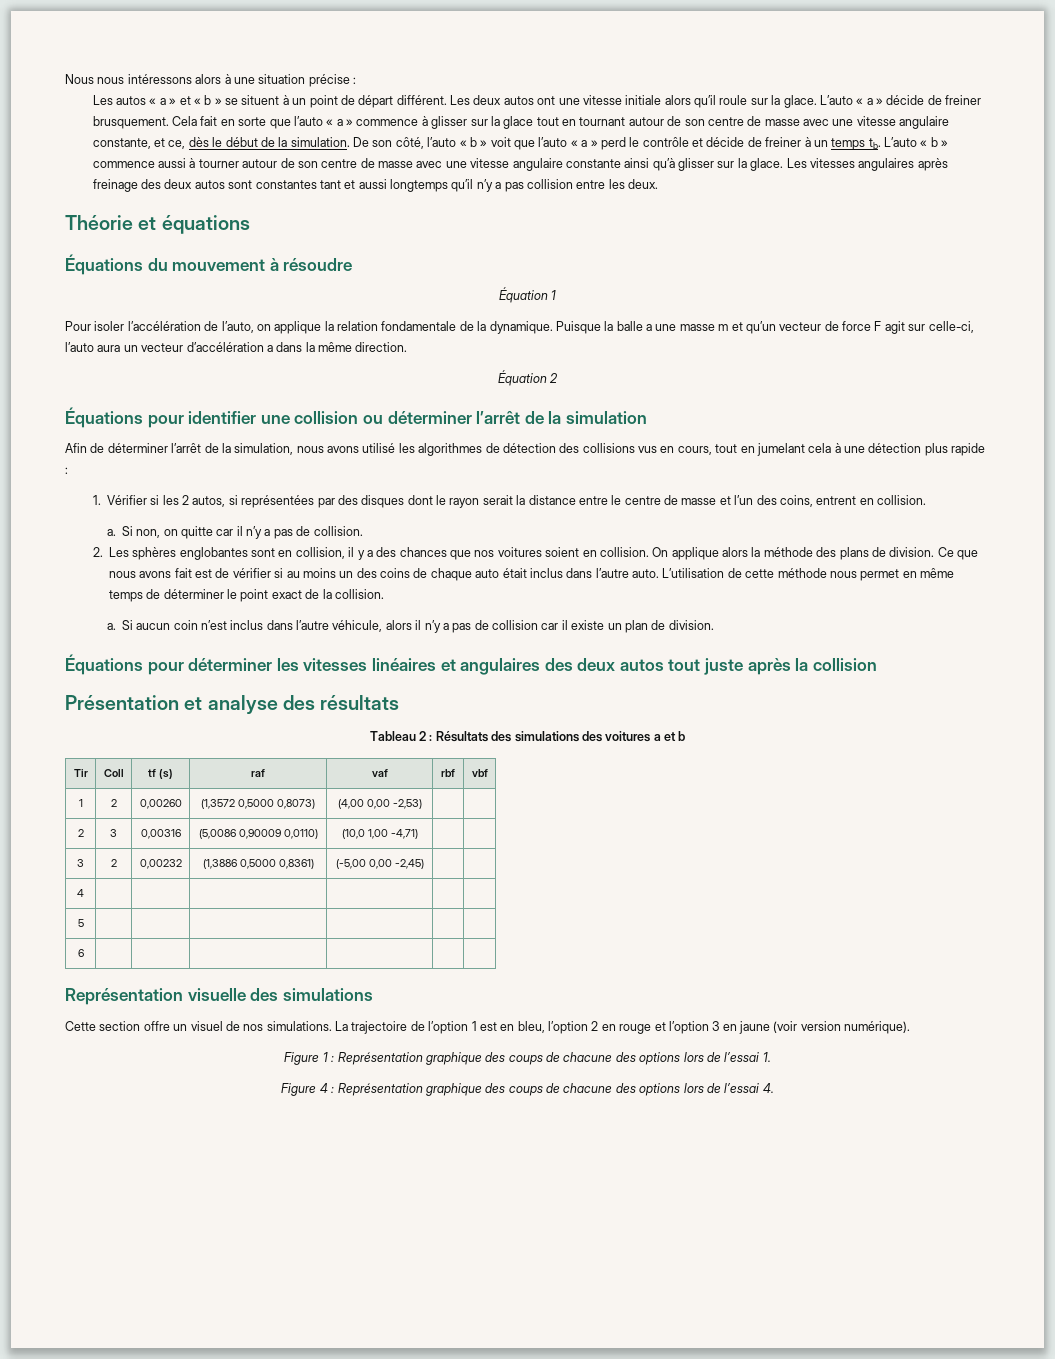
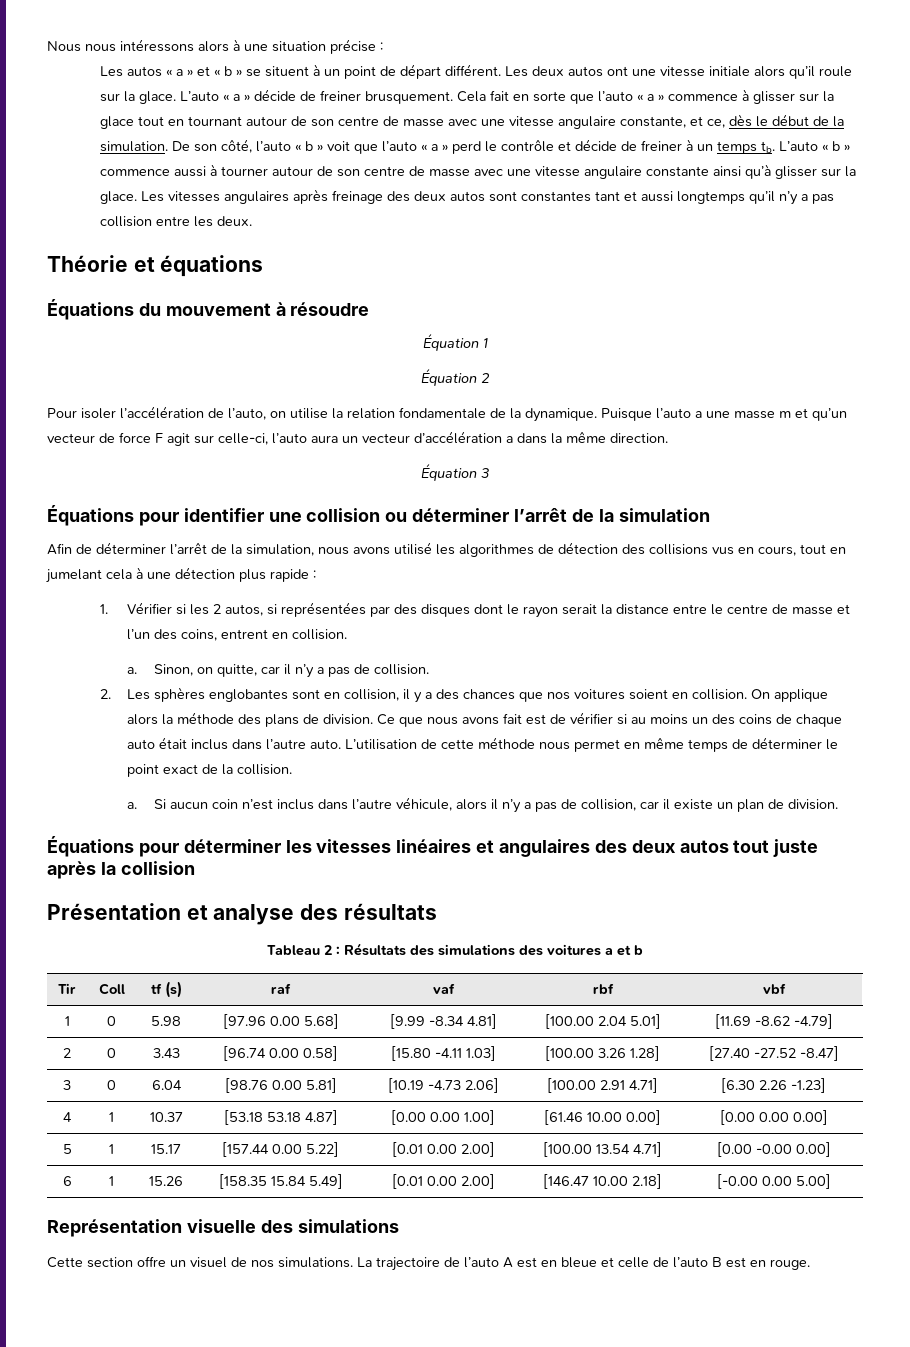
+ Équation 2
- Pour isoler l’accélération de l’auto, on applique la relation fondamentale de la dynamique.
+ Pour isoler l’accélération de l’auto, on utilise la relation fondamentale de la dynamique.
- Puisque la balle a une masse m et qu’un vecteur de force F agit sur celle-ci, l’auto aura un vecteur d’accélération a dans la même direction.
+ Puisque l’auto a une masse m et qu’un vecteur de force F agit sur celle-ci, l’auto aura un vecteur d’accélération a dans la même direction.
- Équation 2
+ Équation 3
- Si non, on quitte car il n’y a pas de collision.
+ Sinon, on quitte, car il n’y a pas de collision.
- Si aucun coin n’est inclus dans l’autre véhicule, alors il n’y a pas de collision car il existe un plan de division.
+ Si aucun coin n’est inclus dans l’autre véhicule, alors il n’y a pas de collision, car il existe un plan de division.
- 1 | 2 | 0,00260 | (1,3572 0,5000 0,8073) | (4,00 0,00 -2,53) | |
- 2 | 3 | 0,00316 | (5,0086 0,90009 0,0110) | (10,0 1,00 -4,71) | |
- 3 | 2 | 0,00232 | (1,3886 0,5000 0,8361) | (-5,00 0,00 -2,45) | |
- 4 | | | | | |
- 5 | | | | | |
- 6 | | | | | |
+ 1 | 0 | 5.98 | [97.96 0.00 5.68] | [9.99 -8.34 4.81] | [100.00 2.04 5.01] | [11.69 -8.62 -4.79]
+ 2 | 0 | 3.43 | [96.74 0.00 0.58] | [15.80 -4.11 1.03] | [100.00 3.26 1.28] | [27.40 -27.52 -8.47]
+ 3 | 0 | 6.04 | [98.76 0.00 5.81] | [10.19 -4.73 2.06] | [100.00 2.91 4.71] | [6.30 2.26 -1.23]
+ 4 | 1 | 10.37 | [53.18 53.18 4.87] | [0.00 0.00 1.00] | [61.46 10.00 0.00] | [0.00 0.00 0.00]
+ 5 | 1 | 15.17 | [157.44 0.00 5.22] | [0.01 0.00 2.00] | [100.00 13.54 4.71] | [0.00 -0.00 0.00]
+ 6 | 1 | 15.26 | [158.35 15.84 5.49] | [0.01 0.00 2.00] | [146.47 10.00 2.18] | [-0.00 0.00 5.00]
- La trajectoire de l’option 1 est en bleu, l’option 2 en rouge et l’option 3 en jaune (voir version numérique).
- Figure 1 : Représentation graphique des coups de chacune des options lors de l’essai 1.
- Figure 4 : Représentation graphique des coups de chacune des options lors de l’essai 4.
+ La trajectoire de l’auto A est en bleue et celle de l’auto B est en rouge.

